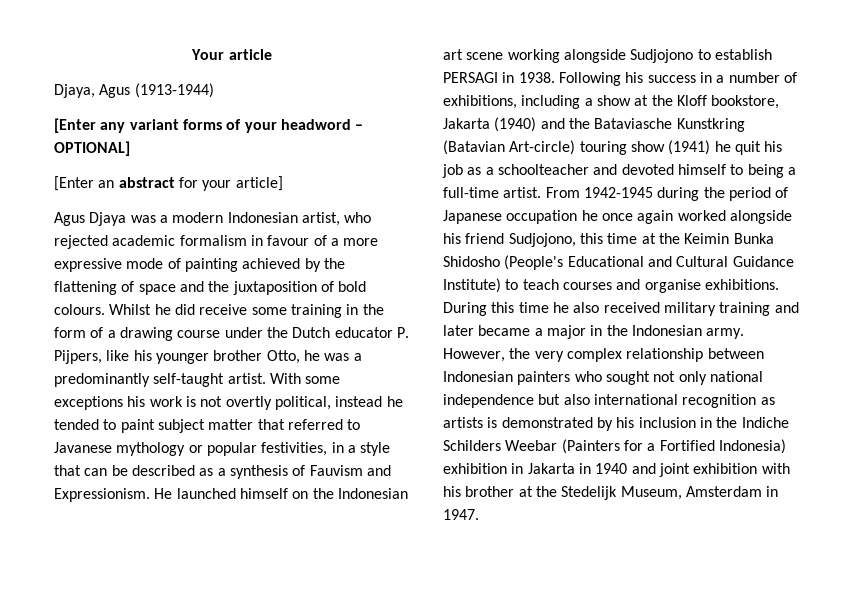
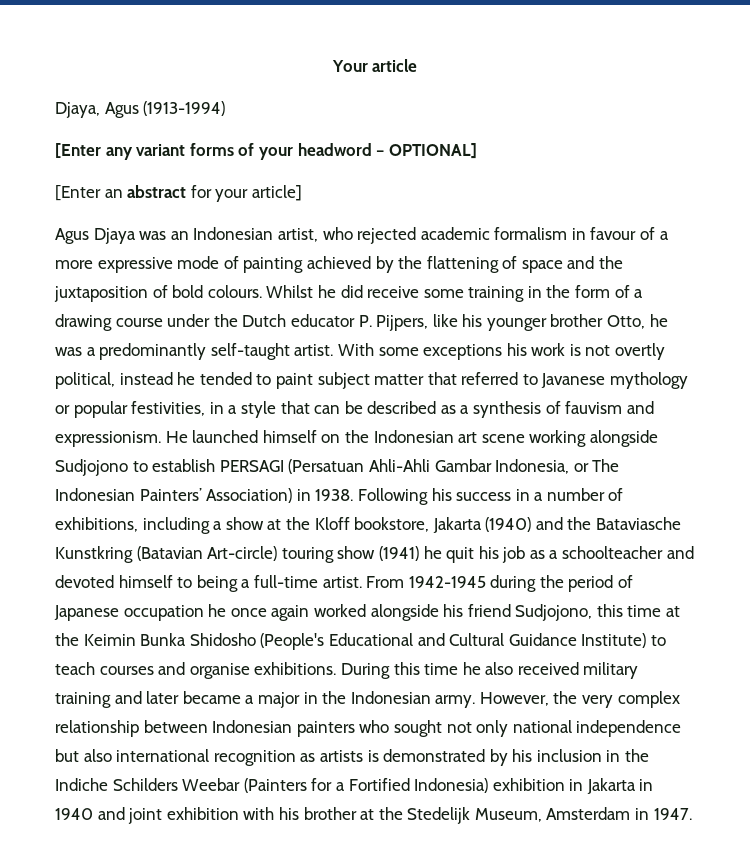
- Djaya, Agus (1913-1944)
+ Djaya, Agus (1913-1994)
- Agus Djaya was a modern Indonesian artist, who rejected academic formalism in favour of a more expressive mode of painting achieved by the flattening of space and the juxtaposition of bold colours.
+ Agus Djaya was an Indonesian artist, who rejected academic formalism in favour of a more expressive mode of painting achieved by the flattening of space and the juxtaposition of bold colours.
- With some exceptions his work is not overtly political, instead he tended to paint subject matter that referred to Javanese mythology or popular festivities, in a style that can be described as a synthesis of Fauvism and Expressionism.
+ With some exceptions his work is not overtly political, instead he tended to paint subject matter that referred to Javanese mythology or popular festivities, in a style that can be described as a synthesis of fauvism and expressionism.
- He launched himself on the Indonesian art scene working alongside Sudjojono to establish PERSAGI in 1938.
+ He launched himself on the Indonesian art scene working alongside Sudjojono to establish PERSAGI (Persatuan Ahli-Ahli Gambar Indonesia, or The Indonesian Painters’ Association) in 1938.

